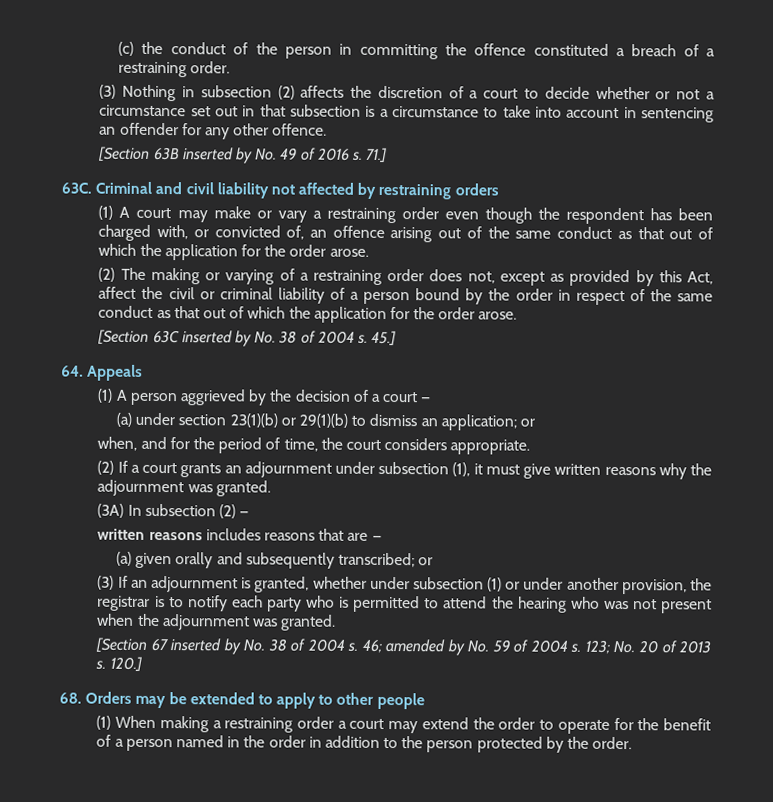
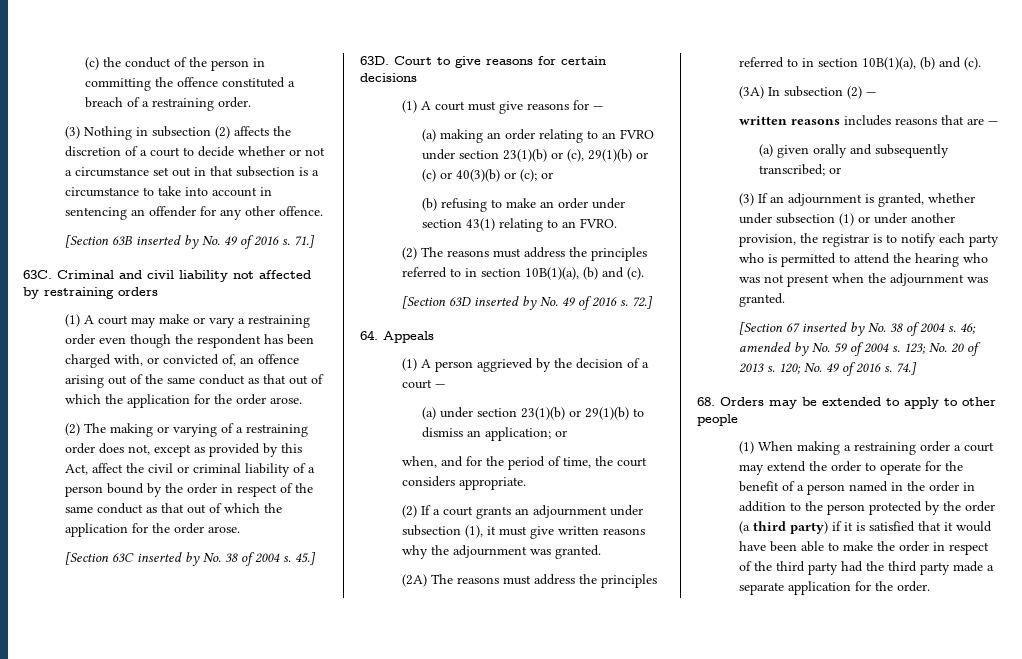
+ 63D. Court to give reasons for certain decisions
+ (1) A court must give reasons for —
+ (a) making an order relating to an FVRO under section 23(1)(b) or (c), 29(1)(b) or (c) or 40(3)(b) or (c); or
+ (b) refusing to make an order under section 43(1) relating to an FVRO.
+ (2) The reasons must address the principles referred to in section 10B(1)(a), (b) and (c).
+ [Section 63D inserted by No. 49 of 2016 s. 72.]
+ (2A) The reasons must address the principles referred to in section 10B(1)(a), (b) and (c).
- 120.]
+ 120; No. 49 of 2016 s. 74.]
- (1) When making a restraining order a court may extend the order to operate for the benefit of a person named in the order in addition to the person protected by the order.
+ (1) When making a restraining order a court may extend the order to operate for the benefit of a person named in the order in addition to the person protected by the order (a third party) if it is satisfied that it would have been able to make the order in respect of the third party had the third party made a separate application for the order.

